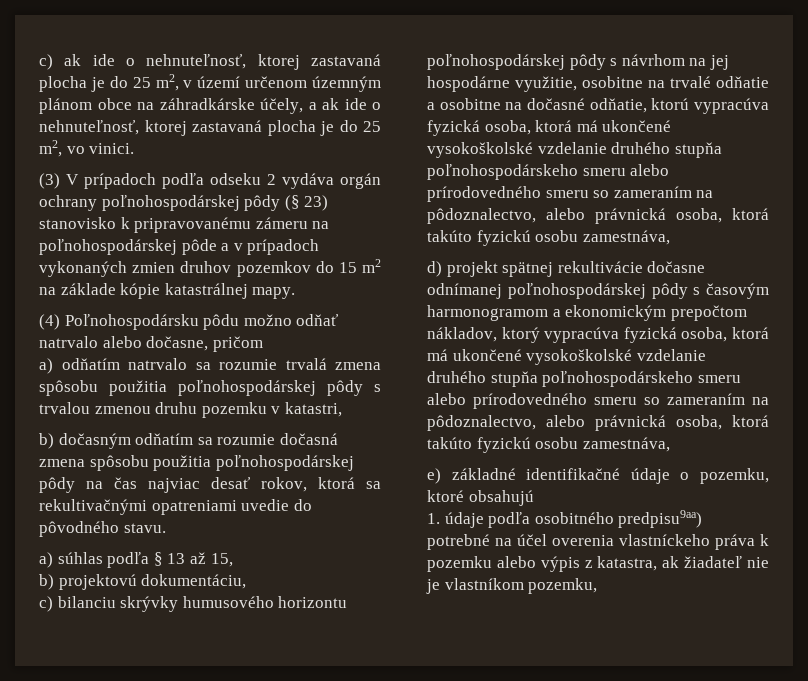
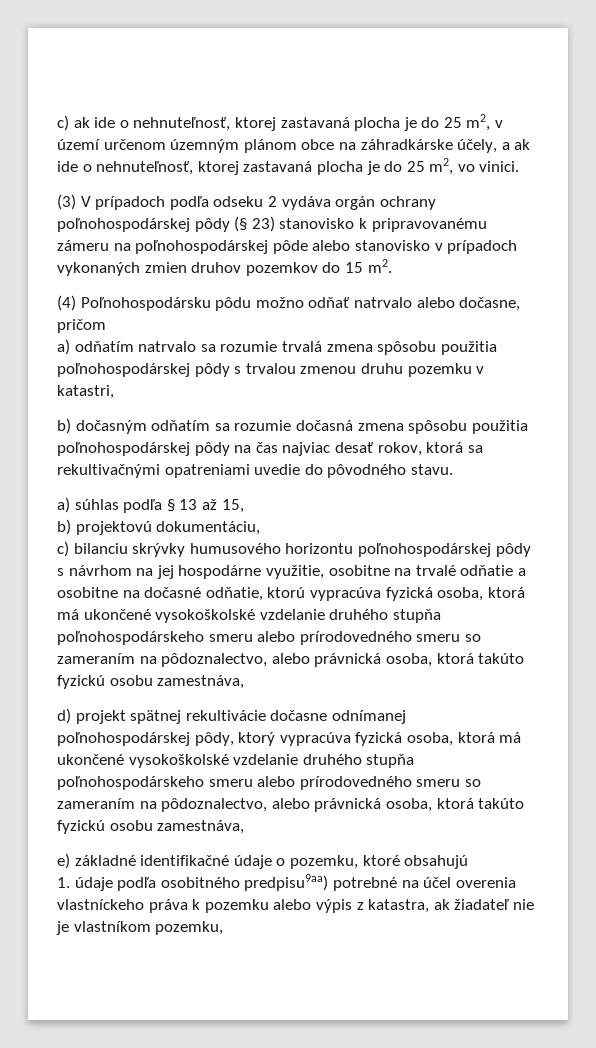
- (3) V prípadoch podľa odseku 2 vydáva orgán ochrany poľnohospodárskej pôdy (§ 23) stanovisko k pripravovanému zámeru na poľnohospodárskej pôde a v prípadoch vykonaných zmien druhov pozemkov do 15 m2 na základe kópie katastrálnej mapy.
+ (3) V prípadoch podľa odseku 2 vydáva orgán ochrany poľnohospodárskej pôdy (§ 23) stanovisko k pripravovanému zámeru na poľnohospodárskej pôde alebo stanovisko v prípadoch vykonaných zmien druhov pozemkov do 15 m2.
- d) projekt spätnej rekultivácie dočasne odnímanej poľnohospodárskej pôdy s časovým harmonogramom a ekonomickým prepočtom nákladov, ktorý vypracúva fyzická osoba, ktorá má ukončené vysokoškolské vzdelanie druhého stupňa poľnohospodárskeho smeru alebo prírodovedného smeru so zameraním na pôdoznalectvo, alebo právnická osoba, ktorá takúto fyzickú osobu zamestnáva,
+ d) projekt spätnej rekultivácie dočasne odnímanej poľnohospodárskej pôdy, ktorý vypracúva fyzická osoba, ktorá má ukončené vysokoškolské vzdelanie druhého stupňa poľnohospodárskeho smeru alebo prírodovedného smeru so zameraním na pôdoznalectvo, alebo právnická osoba, ktorá takúto fyzickú osobu zamestnáva,

